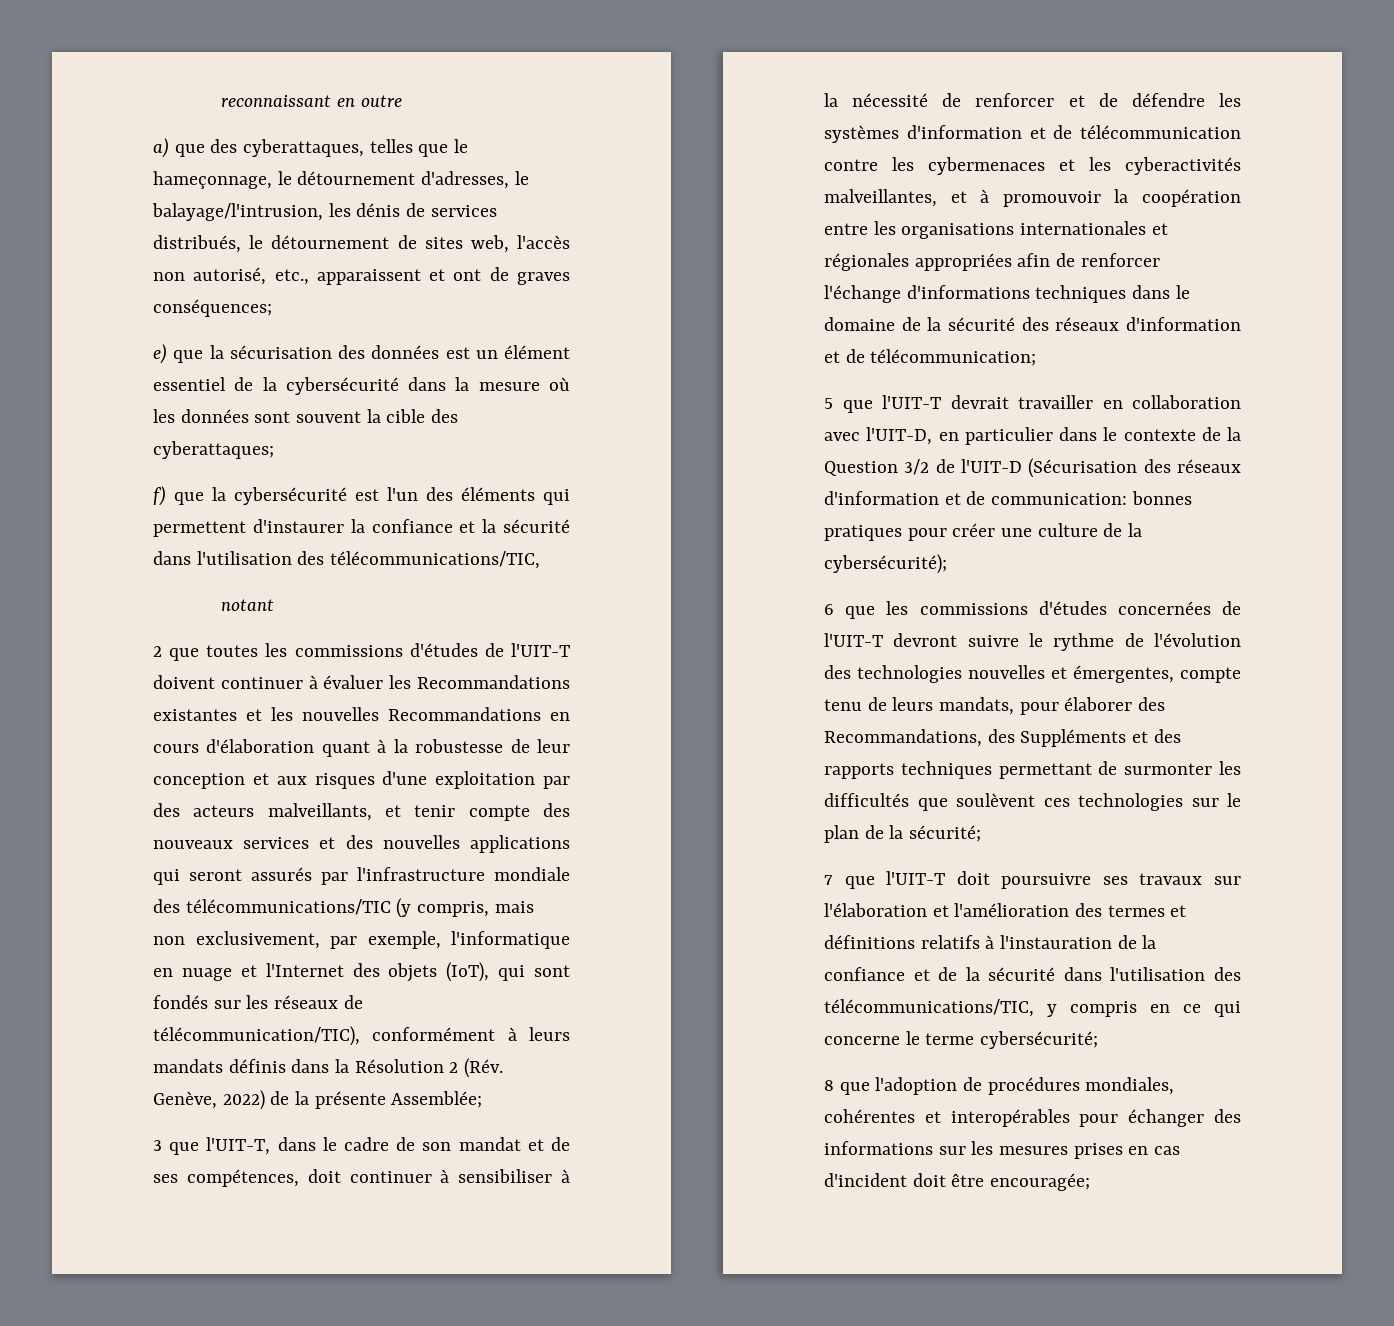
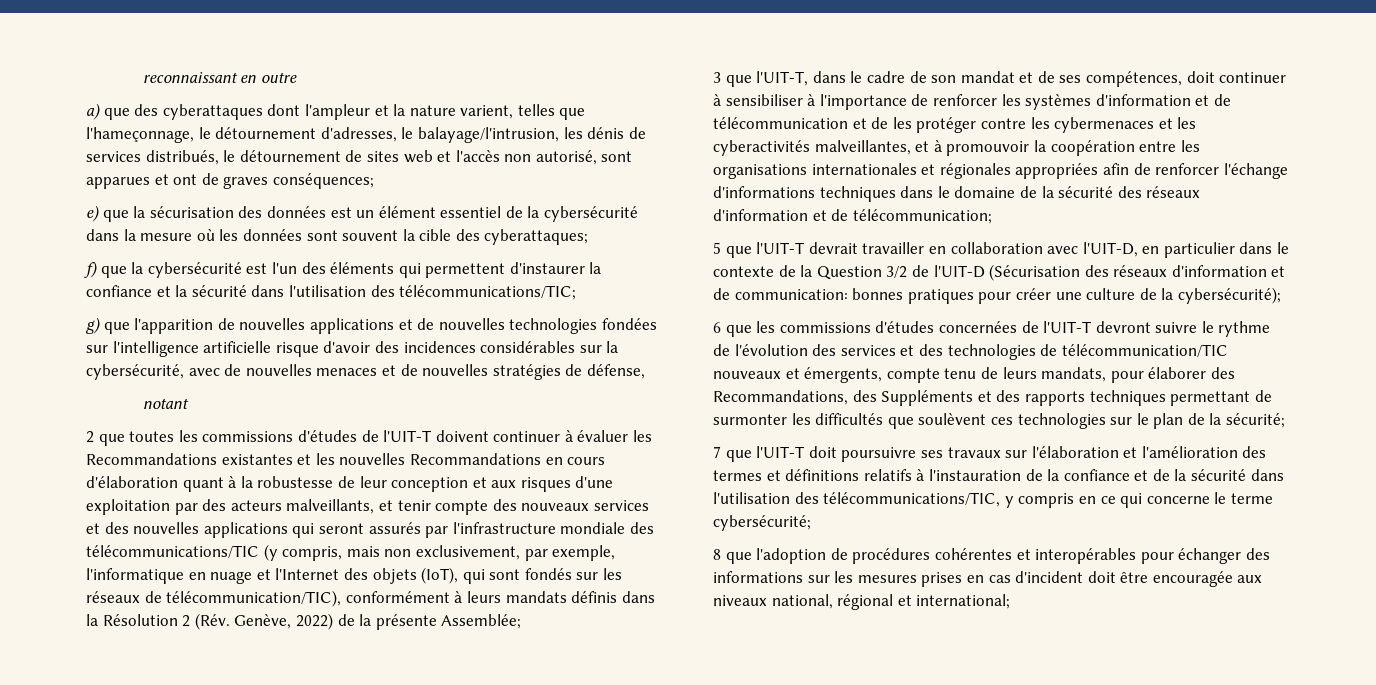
- a) que des cyberattaques, telles que le hameçonnage, le détournement d'adresses, le balayage/l'intrusion, les dénis de services distribués, le détournement de sites web, l'accès non autorisé, etc., apparaissent et ont de graves conséquences;
+ a) que des cyberattaques dont l'ampleur et la nature varient, telles que l'hameçonnage, le détournement d'adresses, le balayage/l'intrusion, les dénis de services distribués, le détournement de sites web et l'accès non autorisé, sont apparues et ont de graves conséquences;
- f) que la cybersécurité est l'un des éléments qui permettent d'instaurer la confiance et la sécurité dans l'utilisation des télécommunications/TIC,
+ f) que la cybersécurité est l'un des éléments qui permettent d'instaurer la confiance et la sécurité dans l'utilisation des télécommunications/TIC;
+ g) que l'apparition de nouvelles applications et de nouvelles technologies fondées sur l'intelligence artificielle risque d'avoir des incidences considérables sur la cybersécurité, avec de nouvelles menaces et de nouvelles stratégies de défense,
- 3 que l'UIT-T, dans le cadre de son mandat et de ses compétences, doit continuer à sensibiliser à la nécessité de renforcer et de défendre les systèmes d'information et de télécommunication contre les cybermenaces et les cyberactivités malveillantes, et à promouvoir la coopération entre les organisations internationales et régionales appropriées afin de renforcer l'échange d'informations techniques dans le domaine de la sécurité des réseaux d'information et de télécommunication;
+ 3 que l'UIT-T, dans le cadre de son mandat et de ses compétences, doit continuer à sensibiliser à l'importance de renforcer les systèmes d'information et de télécommunication et de les protéger contre les cybermenaces et les cyberactivités malveillantes, et à promouvoir la coopération entre les organisations internationales et régionales appropriées afin de renforcer l'échange d'informations techniques dans le domaine de la sécurité des réseaux d'information et de télécommunication;
- 6 que les commissions d'études concernées de l'UIT-T devront suivre le rythme de l'évolution des technologies nouvelles et émergentes, compte tenu de leurs mandats, pour élaborer des Recommandations, des Suppléments et des rapports techniques permettant de surmonter les difficultés que soulèvent ces technologies sur le plan de la sécurité;
+ 6 que les commissions d'études concernées de l'UIT-T devront suivre le rythme de l'évolution des services et des technologies de télécommunication/TIC nouveaux et émergents, compte tenu de leurs mandats, pour élaborer des Recommandations, des Suppléments et des rapports techniques permettant de surmonter les difficultés que soulèvent ces technologies sur le plan de la sécurité;
- 8 que l'adoption de procédures mondiales, cohérentes et interopérables pour échanger des informations sur les mesures prises en cas d'incident doit être encouragée;
+ 8 que l'adoption de procédures cohérentes et interopérables pour échanger des informations sur les mesures prises en cas d'incident doit être encouragée aux niveaux national, régional et international;

